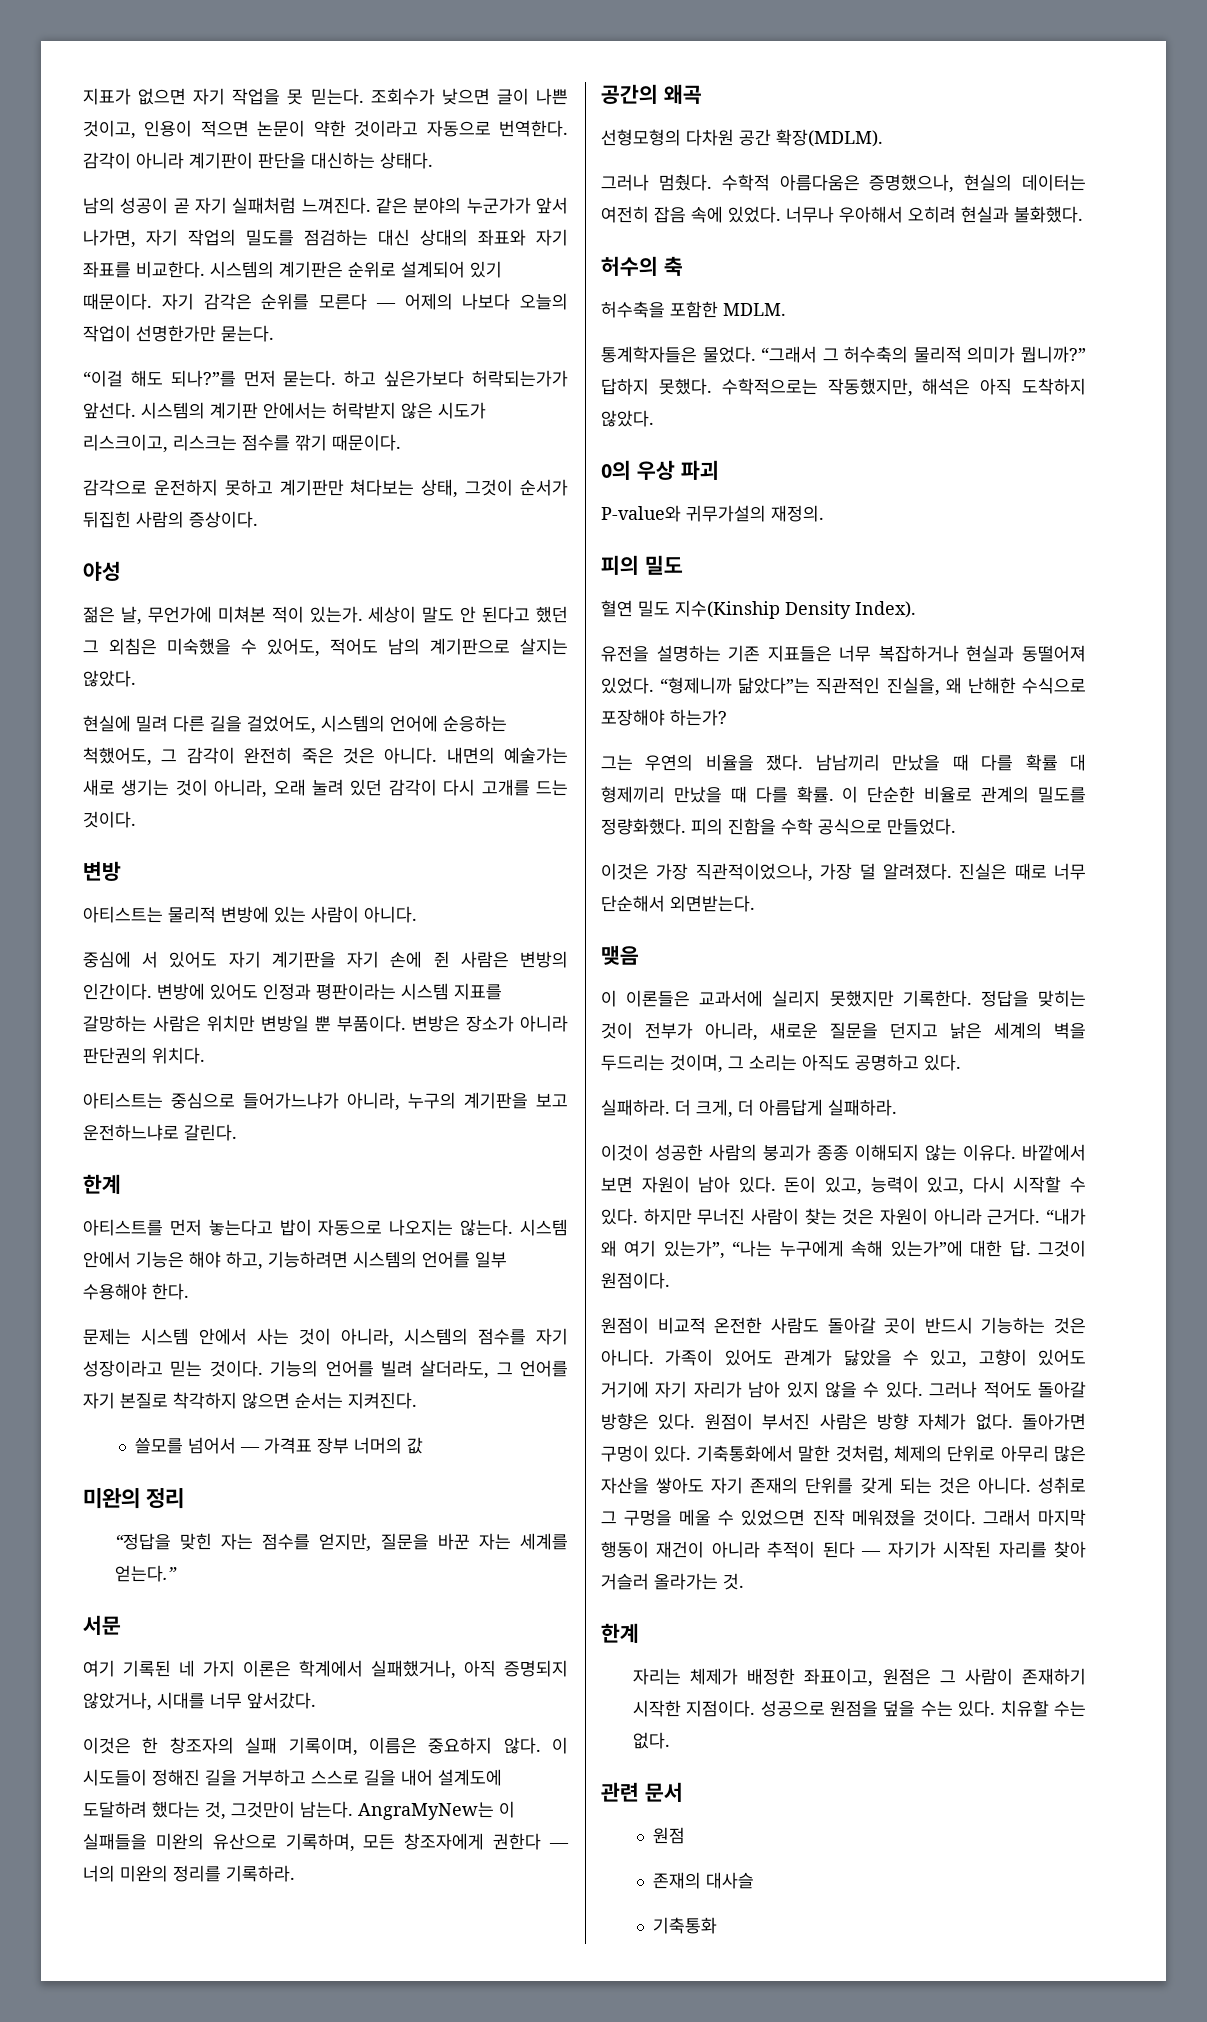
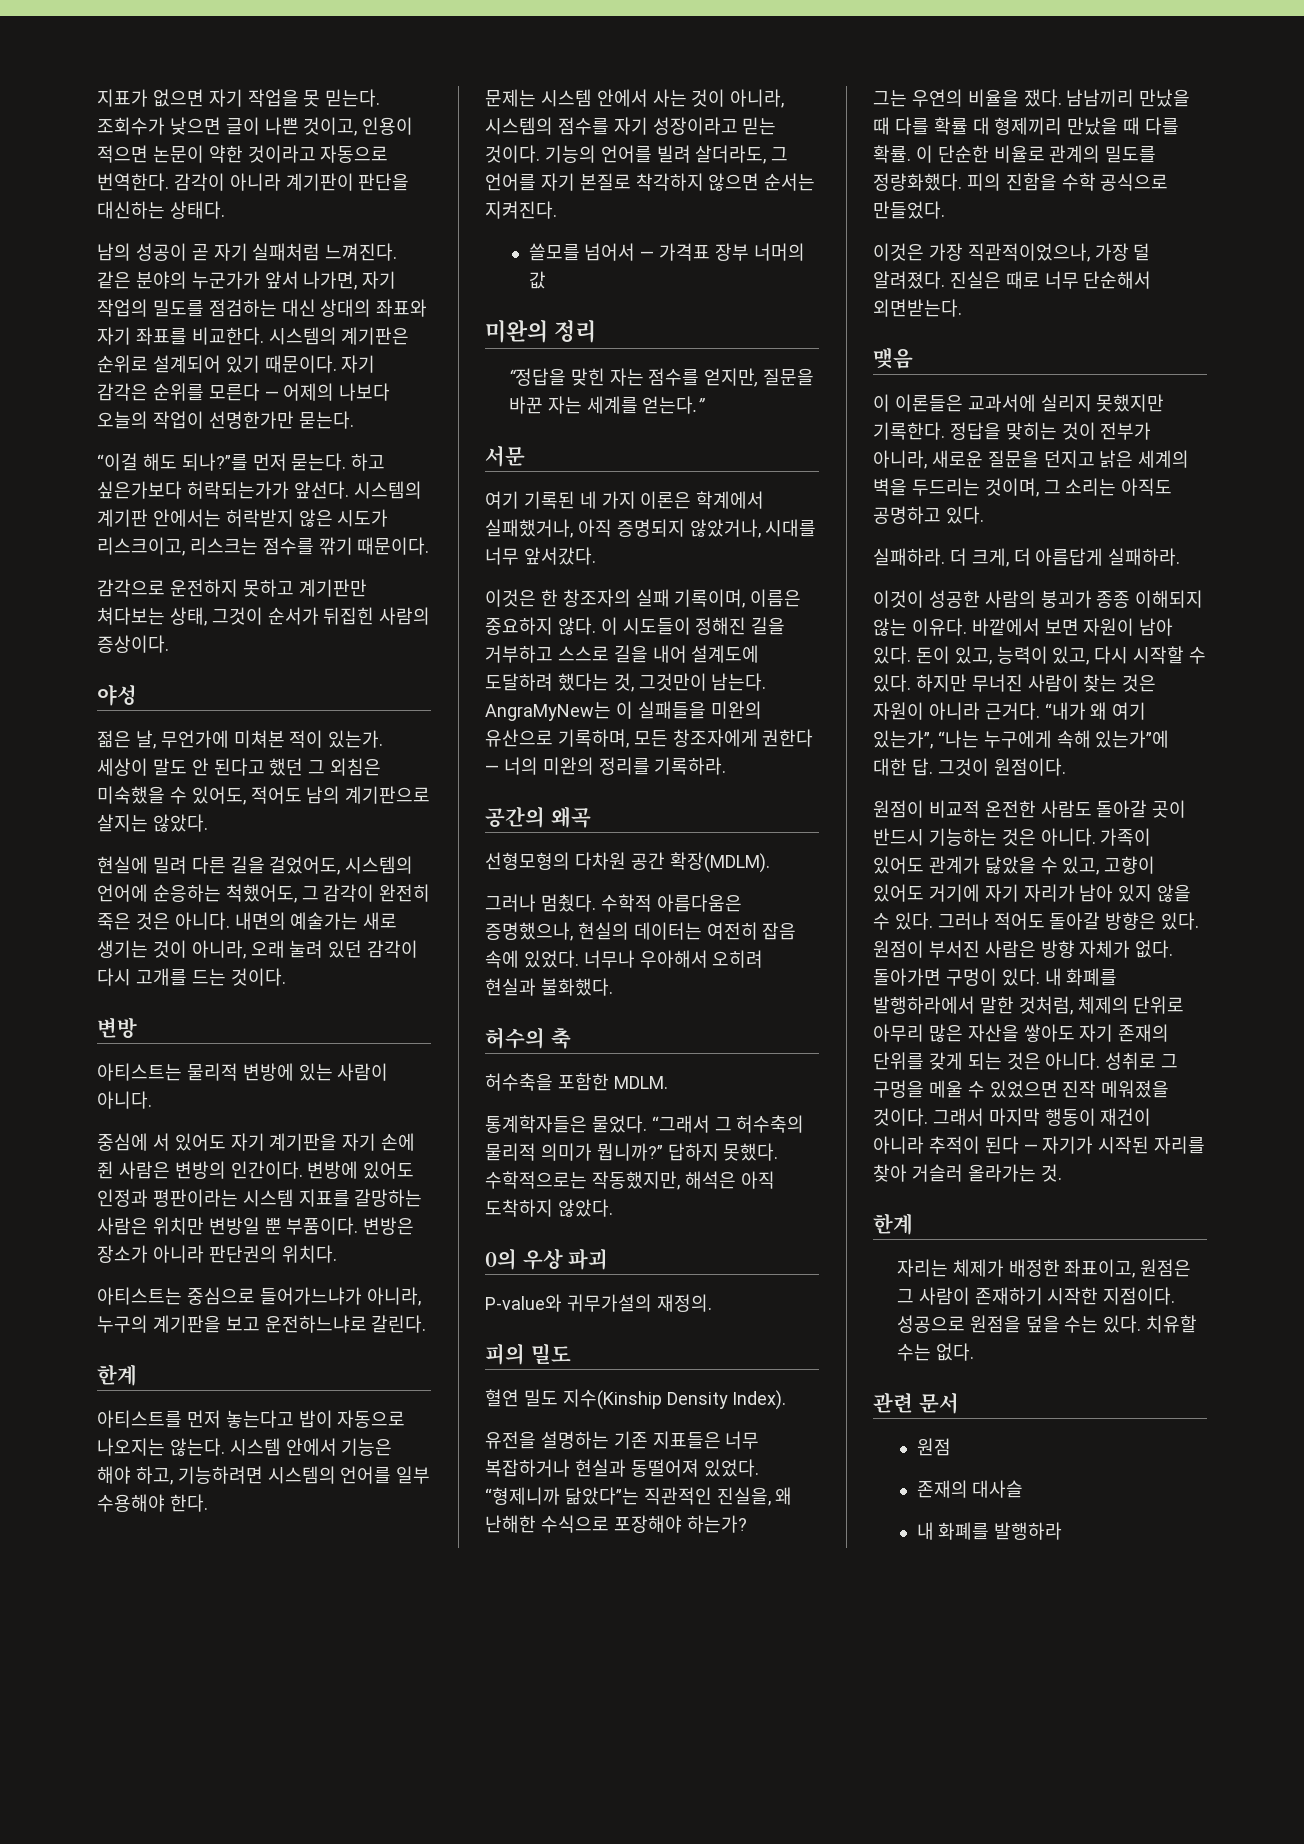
- 기축통화에서 말한 것처럼, 체제의 단위로 아무리 많은 자산을 쌓아도 자기 존재의 단위를 갖게 되는 것은 아니다.
+ 내 화폐를 발행하라에서 말한 것처럼, 체제의 단위로 아무리 많은 자산을 쌓아도 자기 존재의 단위를 갖게 되는 것은 아니다.
- 기축통화
+ 내 화폐를 발행하라

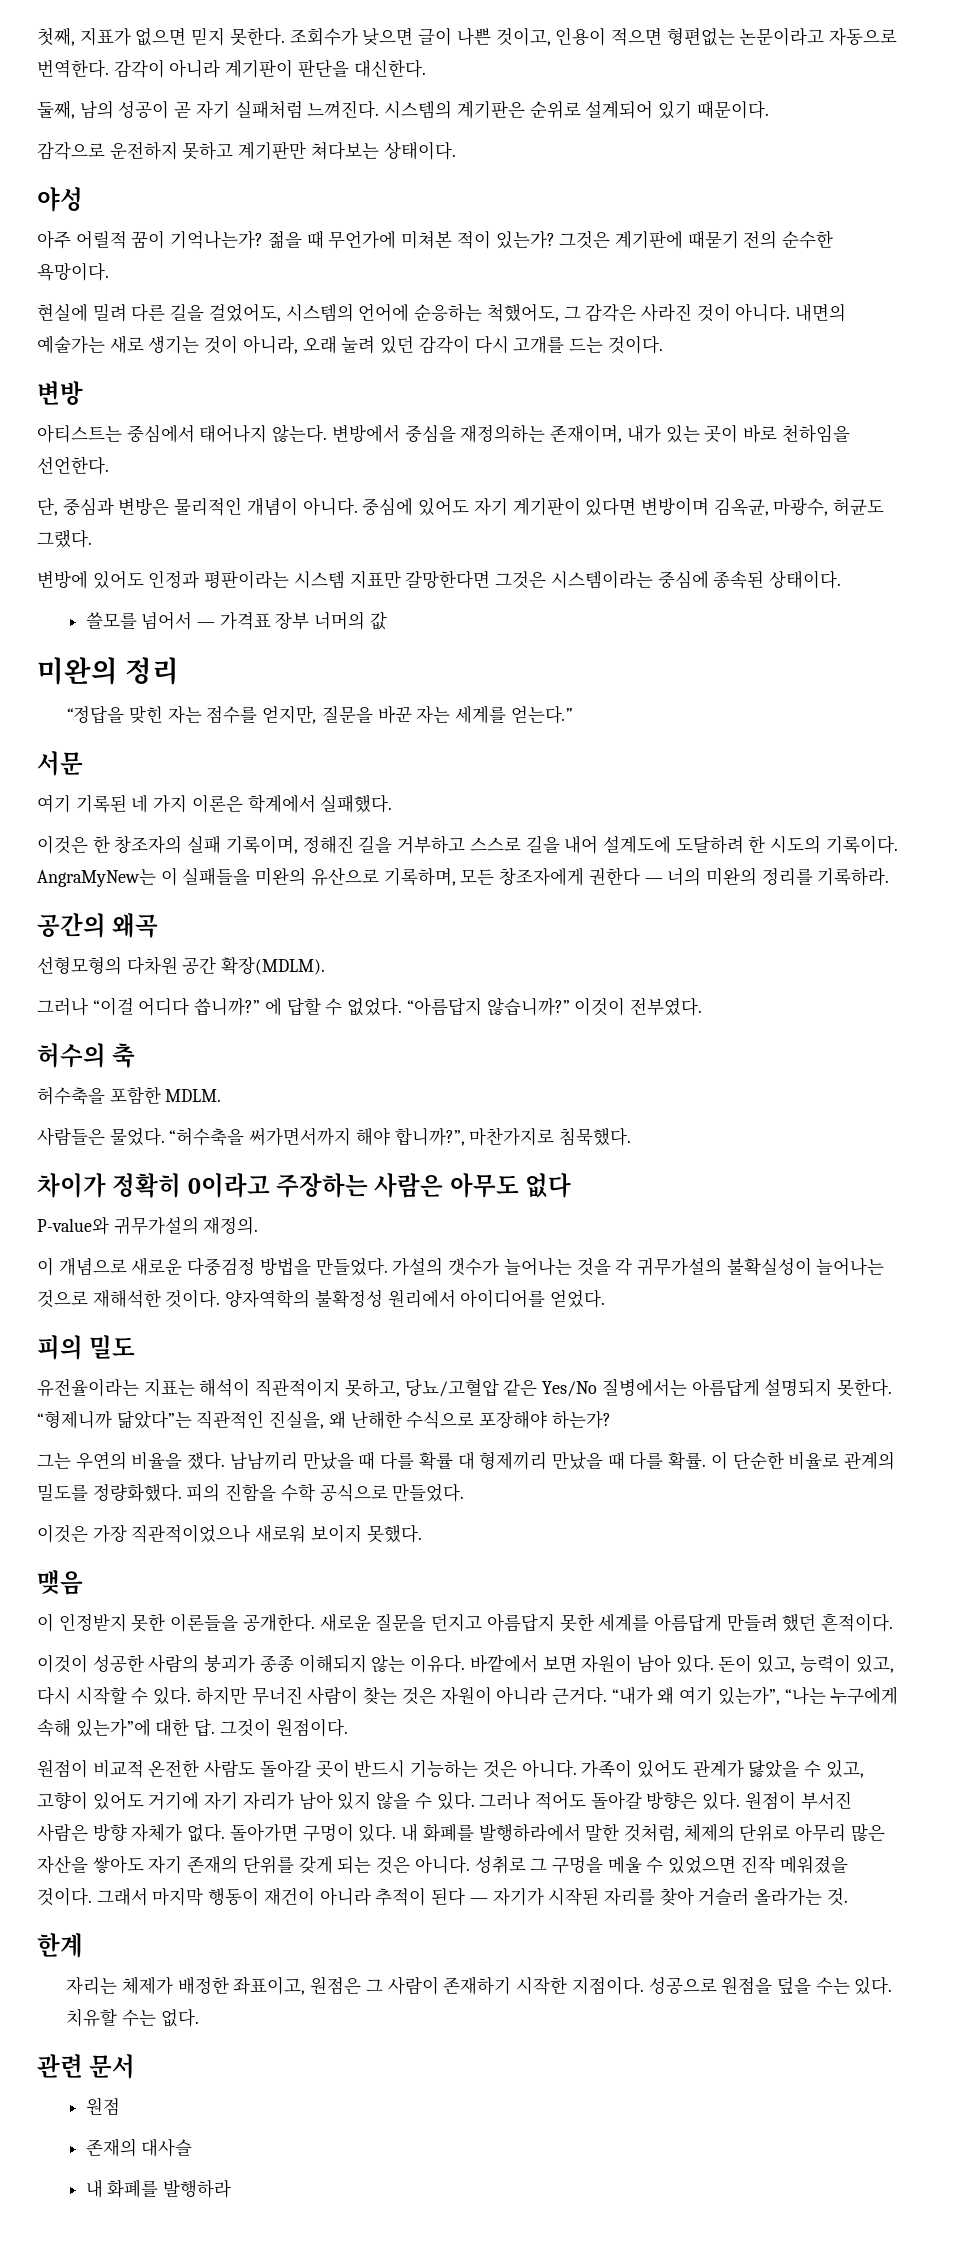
- 지표가 없으면 자기 작업을 못 믿는다.
+ 첫째, 지표가 없으면 믿지 못한다.
- 조회수가 낮으면 글이 나쁜 것이고, 인용이 적으면 논문이 약한 것이라고 자동으로 번역한다.
+ 조회수가 낮으면 글이 나쁜 것이고, 인용이 적으면 형편없는 논문이라고 자동으로 번역한다.
- 감각이 아니라 계기판이 판단을 대신하는 상태다.
- 남의 성공이 곧 자기 실패처럼 느껴진다.
+ 감각이 아니라 계기판이 판단을 대신한다.
+ 둘째, 남의 성공이 곧 자기 실패처럼 느껴진다.
- 같은 분야의 누군가가 앞서 나가면, 자기 작업의 밀도를 점검하는 대신 상대의 좌표와 자기 좌표를 비교한다.
- 자기 감각은 순위를 모른다 — 어제의 나보다 오늘의 작업이 선명한가만 묻는다.
- “이걸 해도 되나?”를 먼저 묻는다. 하고 싶은가보다 허락되는가가 앞선다. 시스템의 계기판 안에서는 허락받지 않은 시도가 리스크이고, 리스크는 점수를 깎기 때문이다.
- 감각으로 운전하지 못하고 계기판만 쳐다보는 상태, 그것이 순서가 뒤집힌 사람의 증상이다.
+ 감각으로 운전하지 못하고 계기판만 쳐다보는 상태이다.
  야성
- 젊은 날, 무언가에 미쳐본 적이 있는가. 세상이 말도 안 된다고 했던 그 외침은 미숙했을 수 있어도, 적어도 남의 계기판으로 살지는 않았다.
+ 아주 어릴적 꿈이 기억나는가? 젊을 때 무언가에 미쳐본 적이 있는가? 그것은 계기판에 때묻기 전의 순수한 욕망이다.
- 현실에 밀려 다른 길을 걸었어도, 시스템의 언어에 순응하는 척했어도, 그 감각이 완전히 죽은 것은 아니다.
+ 현실에 밀려 다른 길을 걸었어도, 시스템의 언어에 순응하는 척했어도, 그 감각은 사라진 것이 아니다.
- 아티스트는 물리적 변방에 있는 사람이 아니다.
- 중심에 서 있어도 자기 계기판을 자기 손에 쥔 사람은 변방의 인간이다. 변방에 있어도 인정과 평판이라는 시스템 지표를 갈망하는 사람은 위치만 변방일 뿐 부품이다. 변방은 장소가 아니라 판단권의 위치다.
- 아티스트는 중심으로 들어가느냐가 아니라, 누구의 계기판을 보고 운전하느냐로 갈린다.
- 한계
- 아티스트를 먼저 놓는다고 밥이 자동으로 나오지는 않는다. 시스템 안에서 기능은 해야 하고, 기능하려면 시스템의 언어를 일부 수용해야 한다.
- 문제는 시스템 안에서 사는 것이 아니라, 시스템의 점수를 자기 성장이라고 믿는 것이다. 기능의 언어를 빌려 살더라도, 그 언어를 자기 본질로 착각하지 않으면 순서는 지켜진다.
+ 아티스트는 중심에서 태어나지 않는다. 변방에서 중심을 재정의하는 존재이며, 내가 있는 곳이 바로 천하임을 선언한다.
+ 단, 중심과 변방은 물리적인 개념이 아니다. 중심에 있어도 자기 계기판이 있다면 변방이며 김옥균, 마광수, 허균도 그랬다.
+ 변방에 있어도 인정과 평판이라는 시스템 지표만 갈망한다면 그것은 시스템이라는 중심에 종속된 상태이다.
- 여기 기록된 네 가지 이론은 학계에서 실패했거나, 아직 증명되지 않았거나, 시대를 너무 앞서갔다.
+ 여기 기록된 네 가지 이론은 학계에서 실패했다.
- 이것은 한 창조자의 실패 기록이며, 이름은 중요하지 않다. 이 시도들이 정해진 길을 거부하고 스스로 길을 내어 설계도에 도달하려 했다는 것, 그것만이 남는다.
+ 이것은 한 창조자의 실패 기록이며, 정해진 길을 거부하고 스스로 길을 내어 설계도에 도달하려 한 시도의 기록이다.
- 그러나 멈췄다. 수학적 아름다움은 증명했으나, 현실의 데이터는 여전히 잡음 속에 있었다. 너무나 우아해서 오히려 현실과 불화했다.
+ 그러나 “이걸 어디다 씁니까?” 에 답할 수 없었다. “아름답지 않습니까?” 이것이 전부였다.
- 통계학자들은 물었다. “그래서 그 허수축의 물리적 의미가 뭡니까?” 답하지 못했다. 수학적으로는 작동했지만, 해석은 아직 도착하지 않았다.
- 0의 우상 파괴
+ 사람들은 물었다. “허수축을 써가면서까지 해야 합니까?”, 마찬가지로 침묵했다.
+ 차이가 정확히 0이라고 주장하는 사람은 아무도 없다
  P-value와 귀무가설의 재정의.
+ 이 개념으로 새로운 다중검정 방법을 만들었다. 가설의 갯수가 늘어나는 것을 각 귀무가설의 불확실성이 늘어나는 것으로 재해석한 것이다. 양자역학의 불확정성 원리에서 아이디어를 얻었다.
  피의 밀도
- 혈연 밀도 지수(Kinship Density Index).
- 유전을 설명하는 기존 지표들은 너무 복잡하거나 현실과 동떨어져 있었다.
+ 유전율이라는 지표는 해석이 직관적이지 못하고, 당뇨/고혈압 같은 Yes/No 질병에서는 아름답게 설명되지 못한다.
- 이것은 가장 직관적이었으나, 가장 덜 알려졌다. 진실은 때로 너무 단순해서 외면받는다.
+ 이것은 가장 직관적이었으나 새로워 보이지 못했다.
  맺음
- 이 이론들은 교과서에 실리지 못했지만 기록한다. 정답을 맞히는 것이 전부가 아니라, 새로운 질문을 던지고 낡은 세계의 벽을 두드리는 것이며, 그 소리는 아직도 공명하고 있다.
- 실패하라. 더 크게, 더 아름답게 실패하라.
+ 이 인정받지 못한 이론들을 공개한다. 새로운 질문을 던지고 아름답지 못한 세계를 아름답게 만들려 했던 흔적이다.

